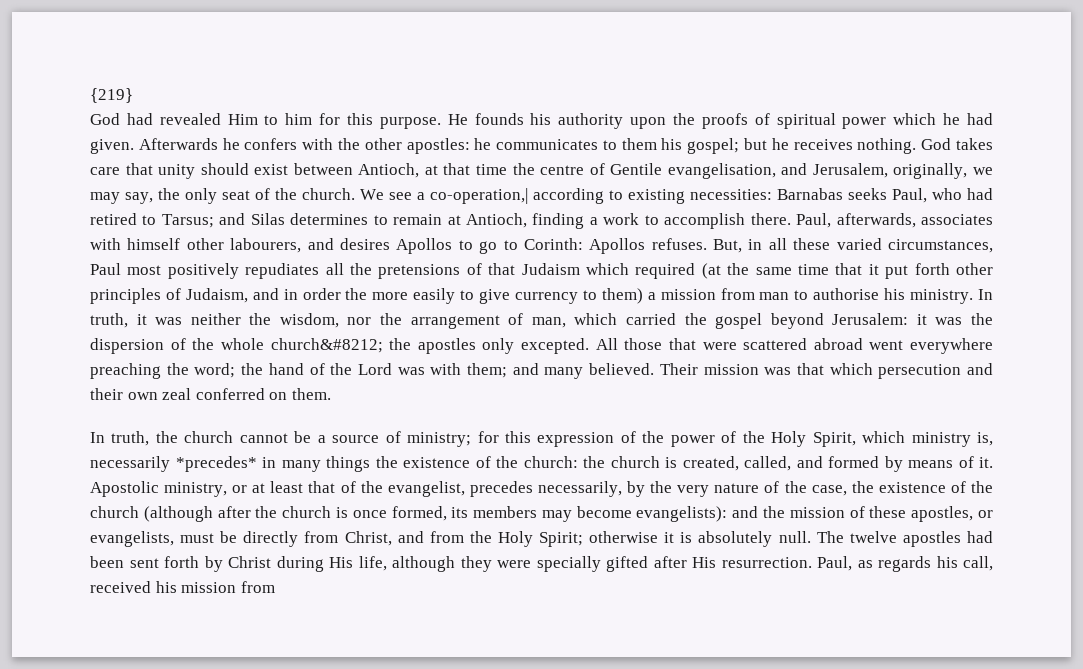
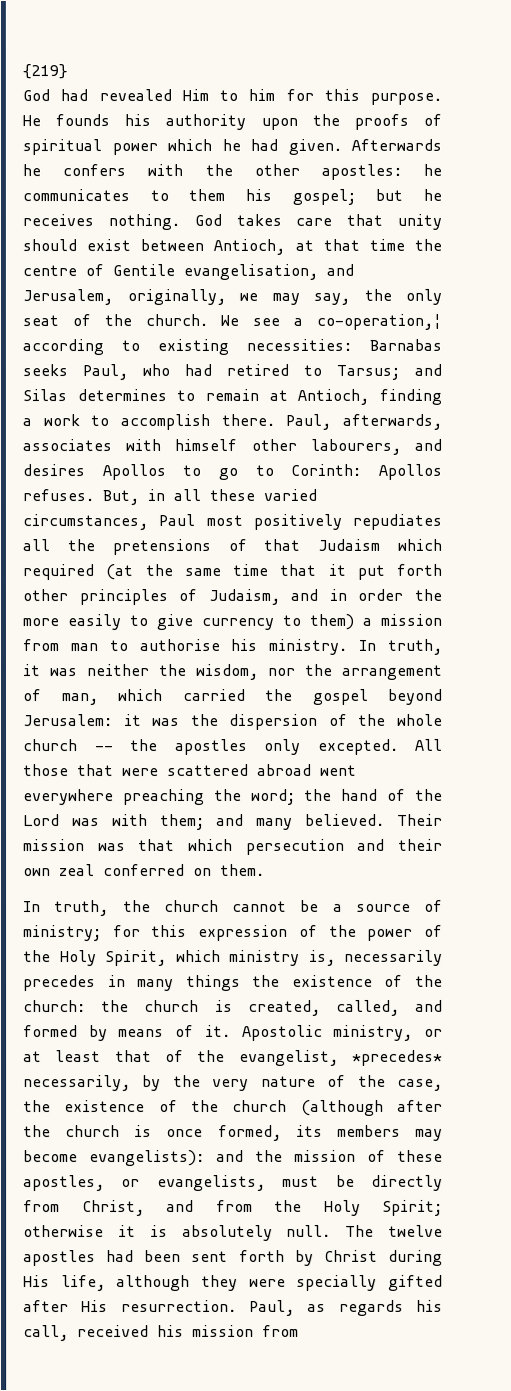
- We see a co-operation,| according to existing necessities: Barnabas seeks Paul, who had retired to Tarsus; and Silas determines to remain at Antioch, finding a work to accomplish there.
+ We see a co-operation,¦ according to existing necessities: Barnabas seeks Paul, who had retired to Tarsus; and Silas determines to remain at Antioch, finding a work to accomplish there.
- In truth, it was neither the wisdom, nor the arrangement of man, which carried the gospel beyond Jerusalem: it was the dispersion of the whole church&#8212; the apostles only excepted.
+ In truth, it was neither the wisdom, nor the arrangement of man, which carried the gospel beyond Jerusalem: it was the dispersion of the whole church -- the apostles only excepted.
- In truth, the church cannot be a source of ministry; for this expression of the power of the Holy Spirit, which ministry is, necessarily *precedes* in many things the existence of the church: the church is created, called, and formed by means of it.
+ In truth, the church cannot be a source of ministry; for this expression of the power of the Holy Spirit, which ministry is, necessarily precedes in many things the existence of the church: the church is created, called, and formed by means of it.
- Apostolic ministry, or at least that of the evangelist, precedes necessarily, by the very nature of the case, the existence of the church (although after the church is once formed, its members may become evangelists): and the mission of these apostles, or evangelists, must be directly from Christ, and from the Holy Spirit; otherwise it is absolutely null.
+ Apostolic ministry, or at least that of the evangelist, *precedes* necessarily, by the very nature of the case, the existence of the church (although after the church is once formed, its members may become evangelists): and the mission of these apostles, or evangelists, must be directly from Christ, and from the Holy Spirit; otherwise it is absolutely null.

